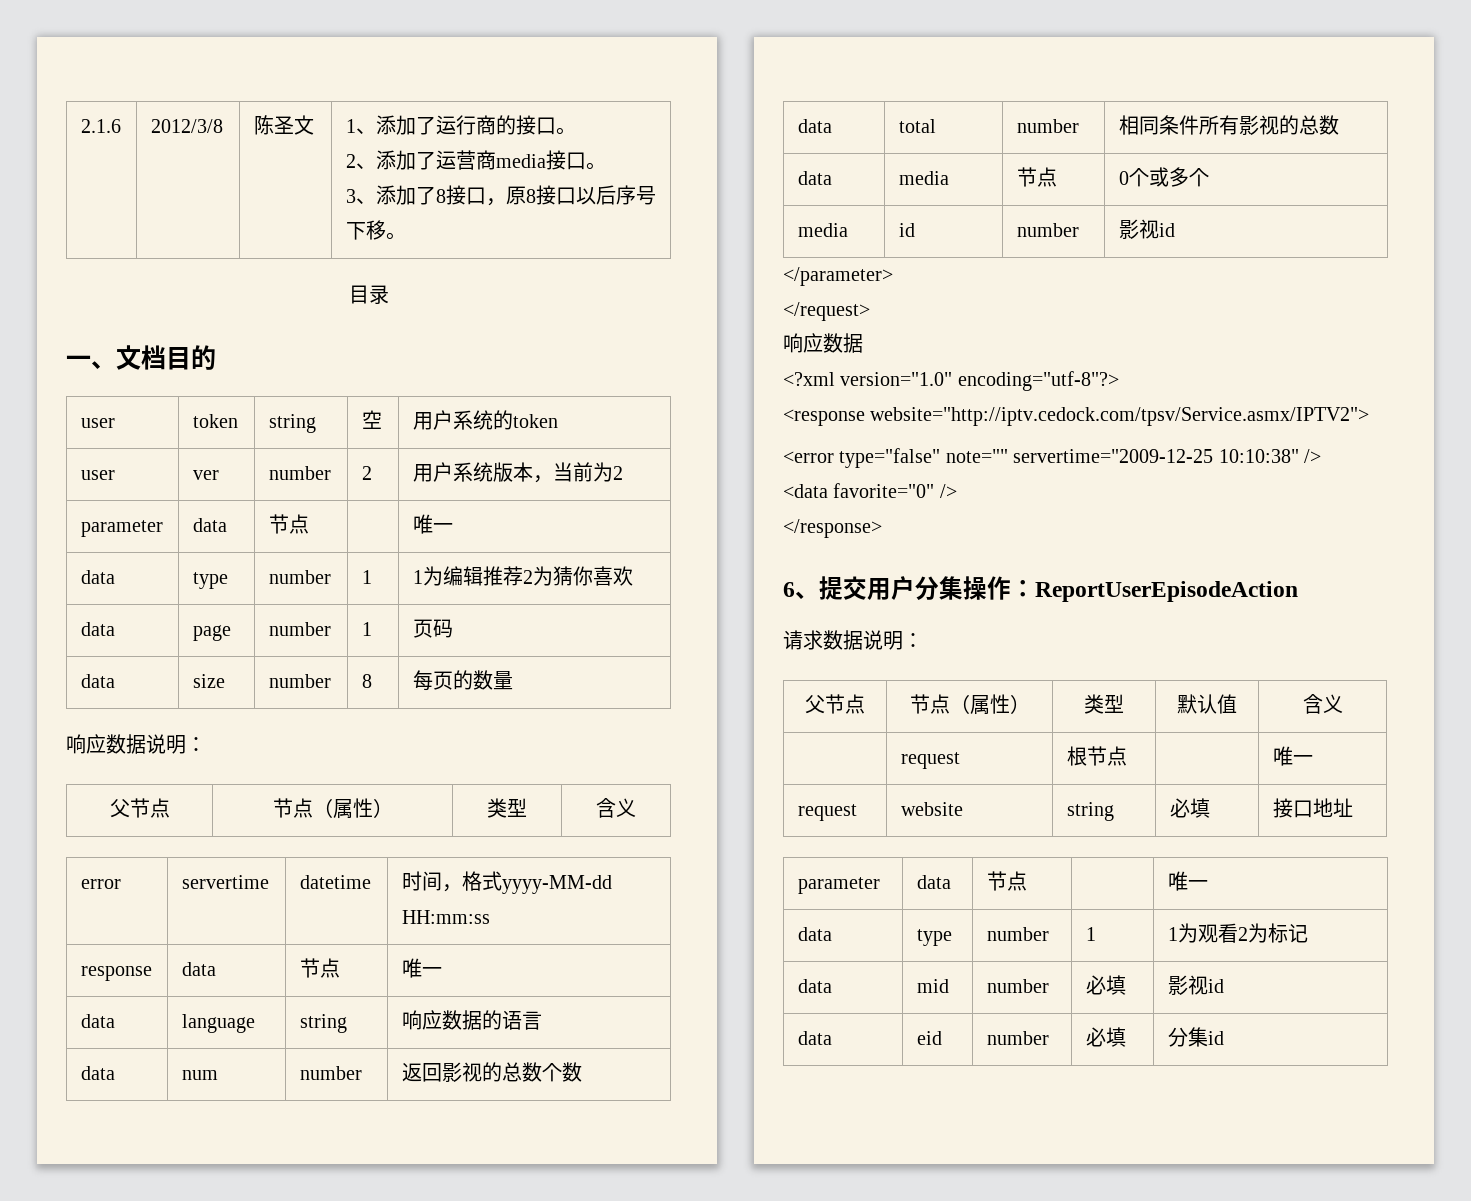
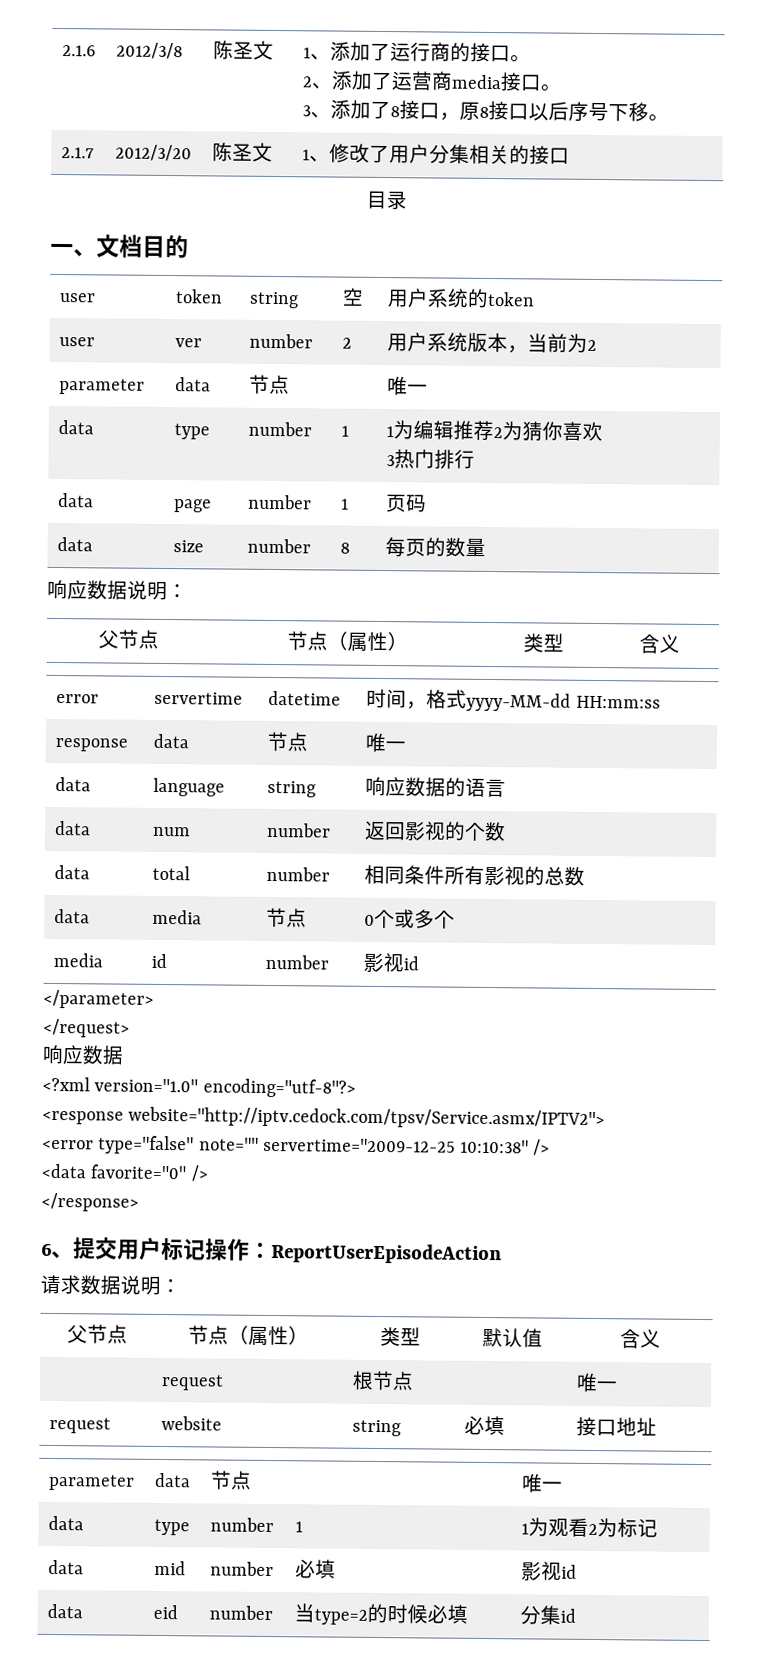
+ 2.1.7 | 2012/3/20 | 陈圣文 | 1、修改了用户分集相关的接口
  data | type | number | 1 | 1为编辑推荐2为猜你喜欢
+ 3热门排行
- data | num | number | 返回影视的总数个数
+ data | num | number | 返回影视的个数
- 6、提交用户分集操作：ReportUserEpisodeAction
+ 6、提交用户标记操作：ReportUserEpisodeAction
- data | eid | number | 必填 | 分集id
+ data | eid | number | 当type=2的时候必填 | 分集id

